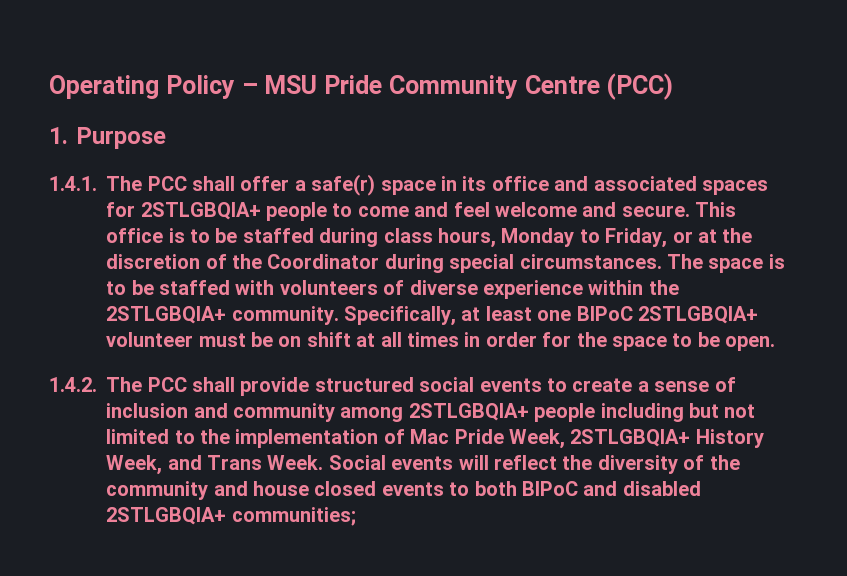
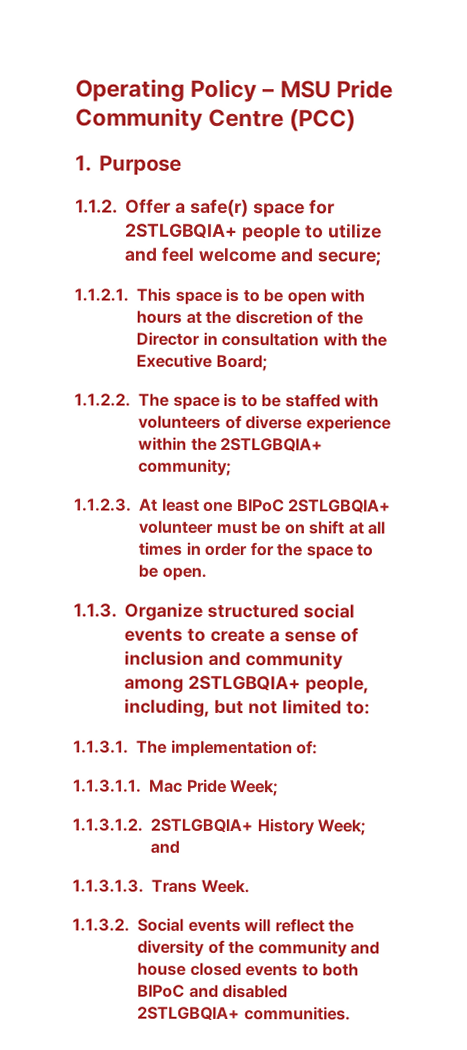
- 1.4.1. The PCC shall offer a safe(r) space in its office and associated spaces for 2STLGBQIA+ people to come and feel welcome and secure. This office is to be staffed during class hours, Monday to Friday, or at the discretion of the Coordinator during special circumstances. The space is to be staffed with volunteers of diverse experience within the 2STLGBQIA+ community. Specifically, at least one BIPoC 2STLGBQIA+ volunteer must be on shift at all times in order for the space to be open.
+ 1.1.2. Offer a safe(r) space for 2STLGBQIA+ people to utilize and feel welcome and secure;
+ 1.1.2.1. This space is to be open with hours at the discretion of the Director in consultation with the Executive Board;
+ 1.1.2.2. The space is to be staffed with volunteers of diverse experience within the 2STLGBQIA+ community;
+ 1.1.2.3. At least one BIPoC 2STLGBQIA+ volunteer must be on shift at all times in order for the space to be open.
- 1.4.2. The PCC shall provide structured social events to create a sense of inclusion and community among 2STLGBQIA+ people including but not limited to the implementation of Mac Pride Week, 2STLGBQIA+ History Week, and Trans Week. Social events will reflect the diversity of the community and house closed events to both BIPoC and disabled 2STLGBQIA+ communities;
+ 1.1.3. Organize structured social events to create a sense of inclusion and community among 2STLGBQIA+ people, including, but not limited to:
+ 1.1.3.1. The implementation of:
+ 1.1.3.1.1. Mac Pride Week;
+ 1.1.3.1.2. 2STLGBQIA+ History Week; and
+ 1.1.3.1.3. Trans Week.
+ 1.1.3.2. Social events will reflect the diversity of the community and house closed events to both BIPoC and disabled 2STLGBQIA+ communities.

